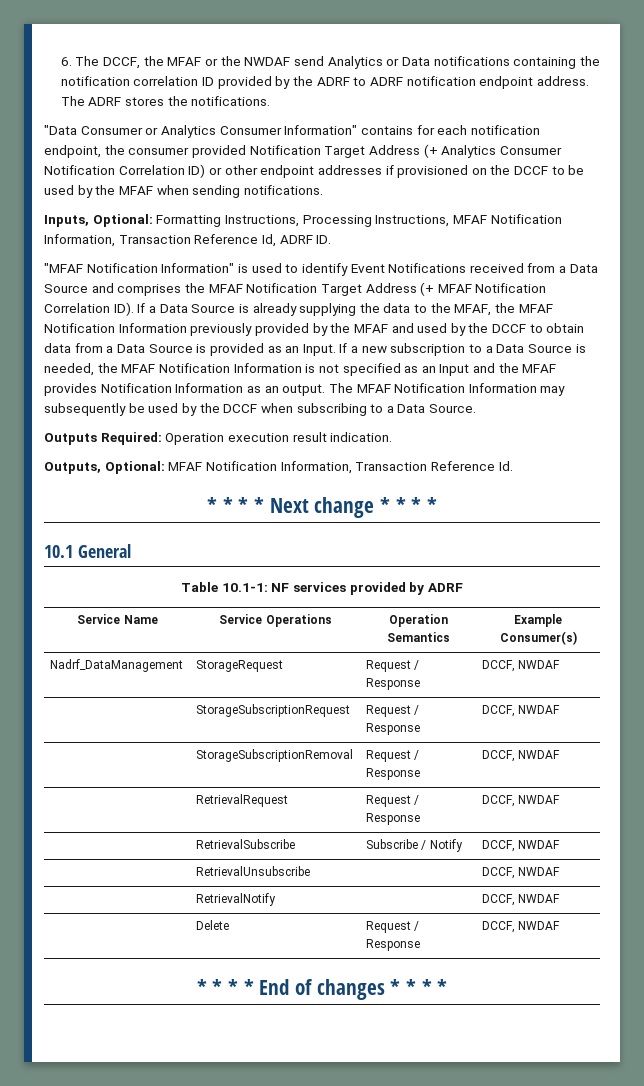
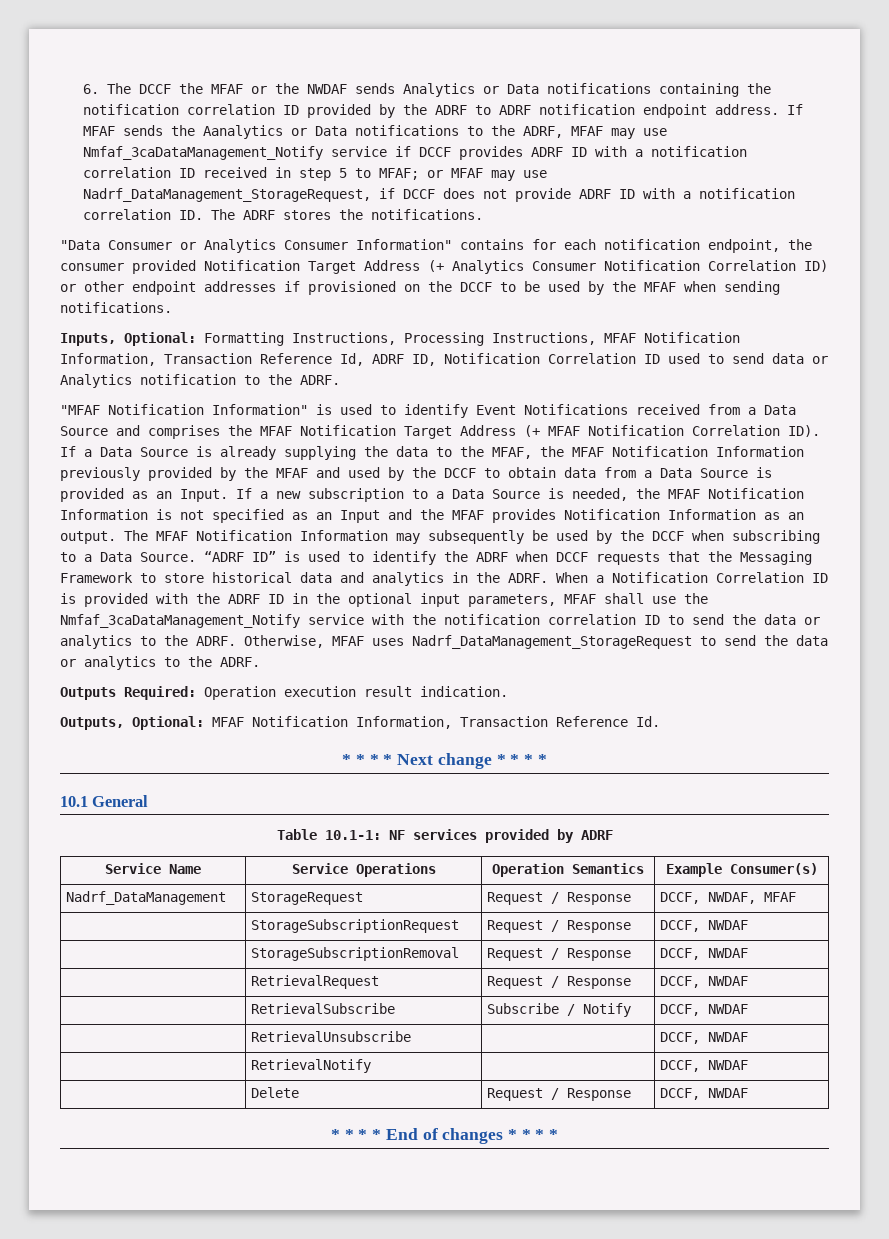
- 6. The DCCF, the MFAF or the NWDAF send Analytics or Data notifications containing the notification correlation ID provided by the ADRF to ADRF notification endpoint address.
+ 6. The DCCF the MFAF or the NWDAF sends Analytics or Data notifications containing the notification correlation ID provided by the ADRF to ADRF notification endpoint address.
- The ADRF stores the notifications.
+ If MFAF sends the Aanalytics or Data notifications to the ADRF, MFAF may use Nmfaf_3caDataManagement_Notify service if DCCF provides ADRF ID with a notification correlation ID received in step 5 to MFAF; or MFAF may use Nadrf_DataManagement_StorageRequest, if DCCF does not provide ADRF ID with a notification correlation ID. The ADRF stores the notifications.
- Inputs, Optional: Formatting Instructions, Processing Instructions, MFAF Notification Information, Transaction Reference Id, ADRF ID.
+ Inputs, Optional: Formatting Instructions, Processing Instructions, MFAF Notification Information, Transaction Reference Id, ADRF ID, Notification Correlation ID used to send data or Analytics notification to the ADRF.
+ “ADRF ID” is used to identify the ADRF when DCCF requests that the Messaging Framework to store historical data and analytics in the ADRF. When a Notification Correlation ID is provided with the ADRF ID in the optional input parameters, MFAF shall use the Nmfaf_3caDataManagement_Notify service with the notification correlation ID to send the data or analytics to the ADRF. Otherwise, MFAF uses Nadrf_DataManagement_StorageRequest to send the data or analytics to the ADRF.
- Nadrf_DataManagement | StorageRequest | Request / Response | DCCF, NWDAF
+ Nadrf_DataManagement | StorageRequest | Request / Response | DCCF, NWDAF, MFAF

